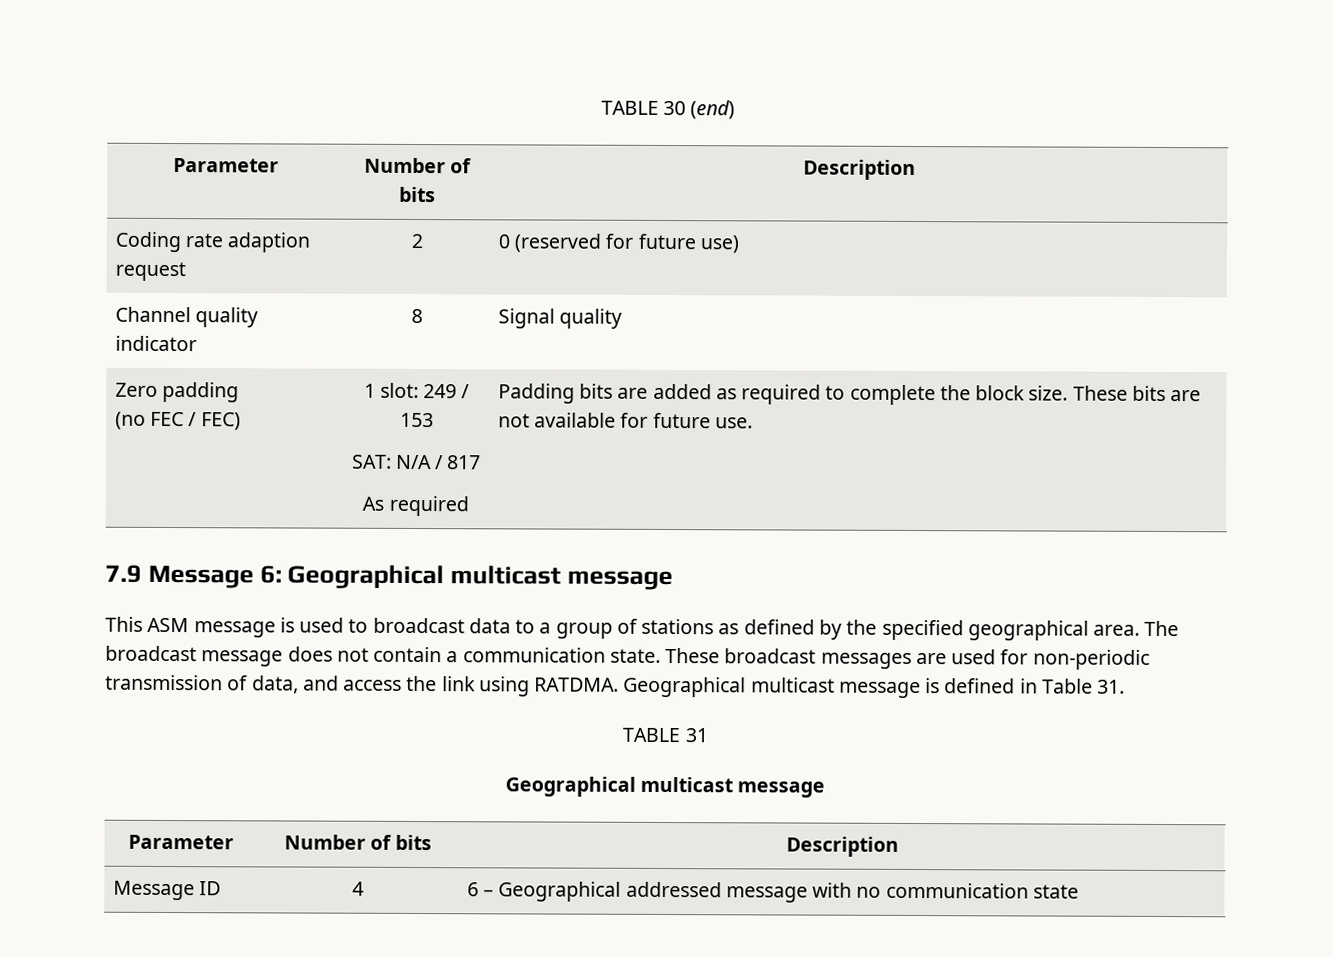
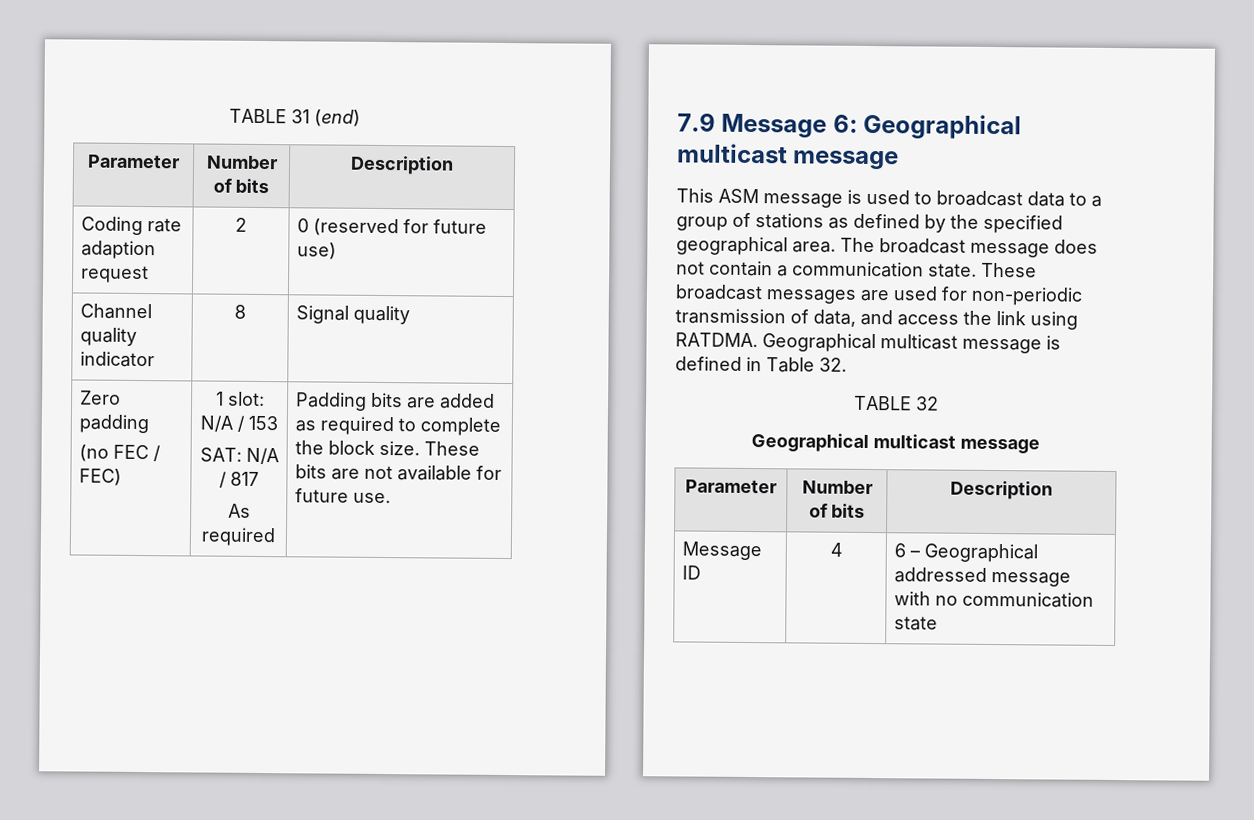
- TABLE 30 (end)
+ TABLE 31 (end)
  Zero padding
- (no FEC / FEC) | 1 slot: 249 / 153
+ (no FEC / FEC) | 1 slot: N/A / 153
- Geographical multicast message is defined in Table 31.
- TABLE 31
+ Geographical multicast message is defined in Table 32.
+ TABLE 32

